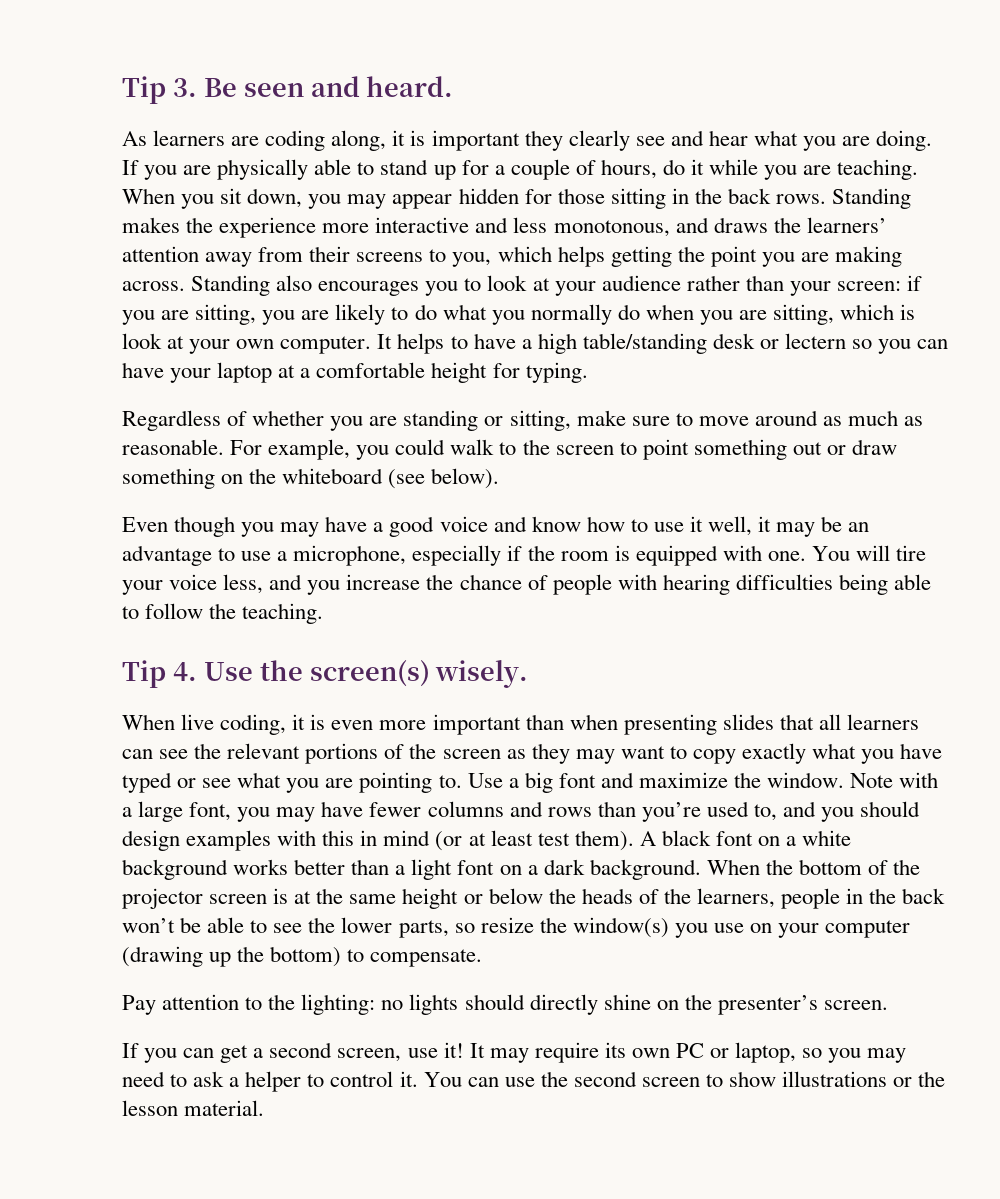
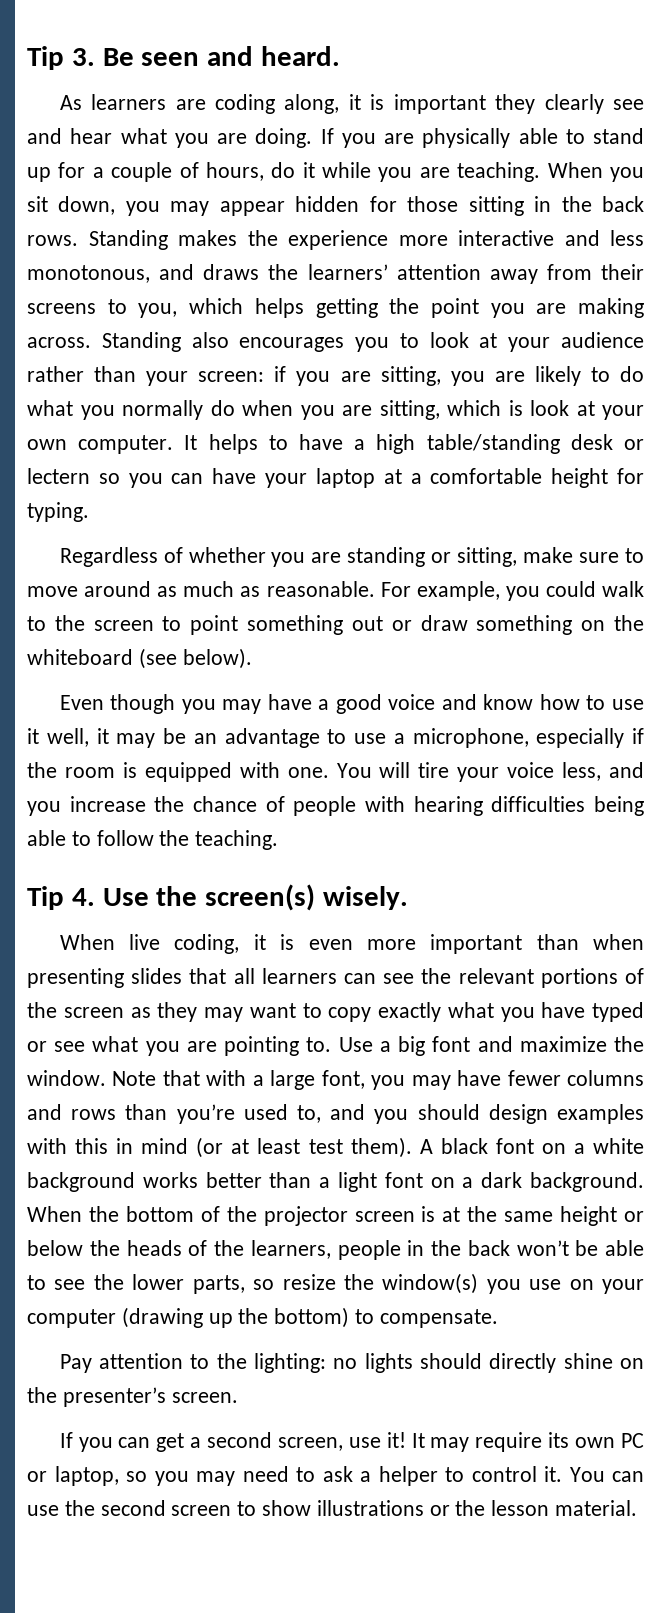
- Note with a large font, you may have fewer columns and rows than you’re used to, and you should design examples with this in mind (or at least test them).
+ Note that with a large font, you may have fewer columns and rows than you’re used to, and you should design examples with this in mind (or at least test them).

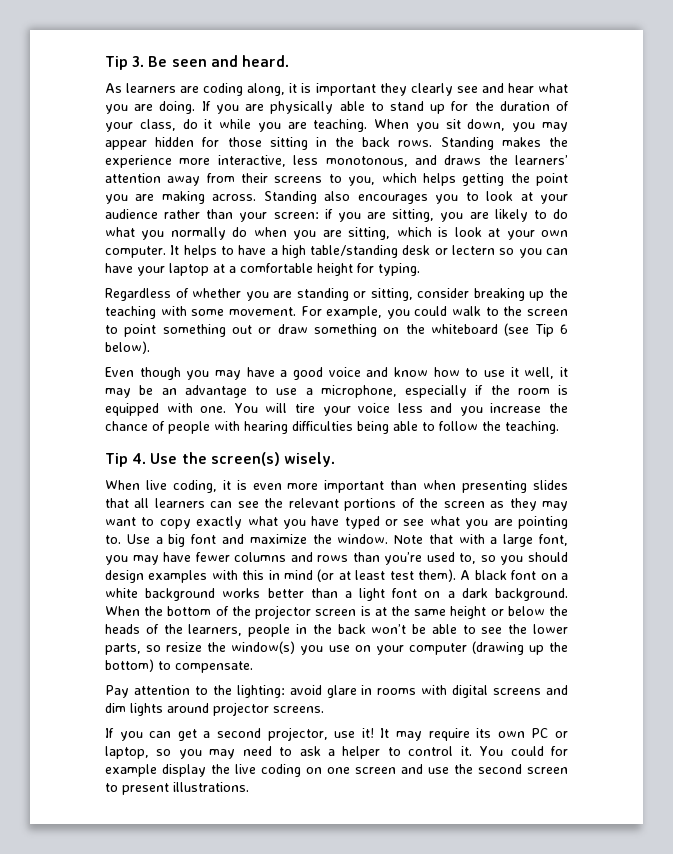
- If you are physically able to stand up for a couple of hours, do it while you are teaching.
+ If you are physically able to stand up for the duration of your class, do it while you are teaching.
- Standing makes the experience more interactive and less monotonous, and draws the learners’ attention away from their screens to you, which helps getting the point you are making across.
+ Standing makes the experience more interactive, less monotonous, and draws the learners’ attention away from their screens to you, which helps getting the point you are making across.
- Regardless of whether you are standing or sitting, make sure to move around as much as reasonable.
+ Regardless of whether you are standing or sitting, consider breaking up the teaching with some movement.
- For example, you could walk to the screen to point something out or draw something on the whiteboard (see below).
+ For example, you could walk to the screen to point something out or draw something on the whiteboard (see Tip 6 below).
- You will tire your voice less, and you increase the chance of people with hearing difficulties being able to follow the teaching.
+ You will tire your voice less and you increase the chance of people with hearing difficulties being able to follow the teaching.
- Note that with a large font, you may have fewer columns and rows than you’re used to, and you should design examples with this in mind (or at least test them).
+ Note that with a large font, you may have fewer columns and rows than you’re used to, so you should design examples with this in mind (or at least test them).
- Pay attention to the lighting: no lights should directly shine on the presenter’s screen.
+ Pay attention to the lighting: avoid glare in rooms with digital screens and dim lights around projector screens.
- If you can get a second screen, use it!
+ If you can get a second projector, use it!
- You can use the second screen to show illustrations or the lesson material.
+ You could for example display the live coding on one screen and use the second screen to present illustrations.

